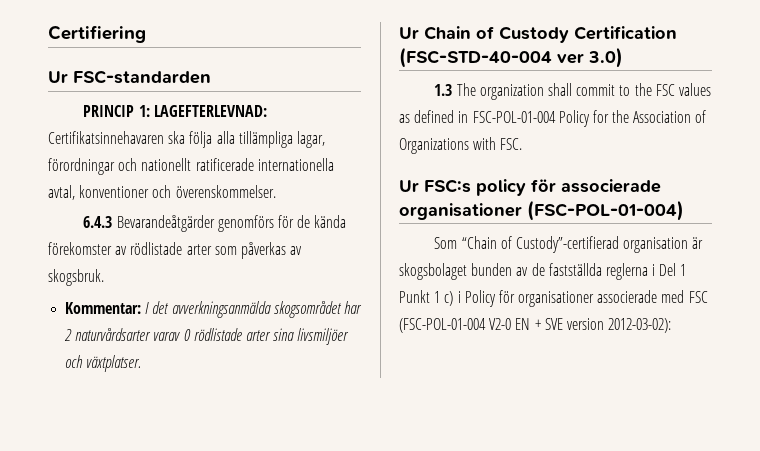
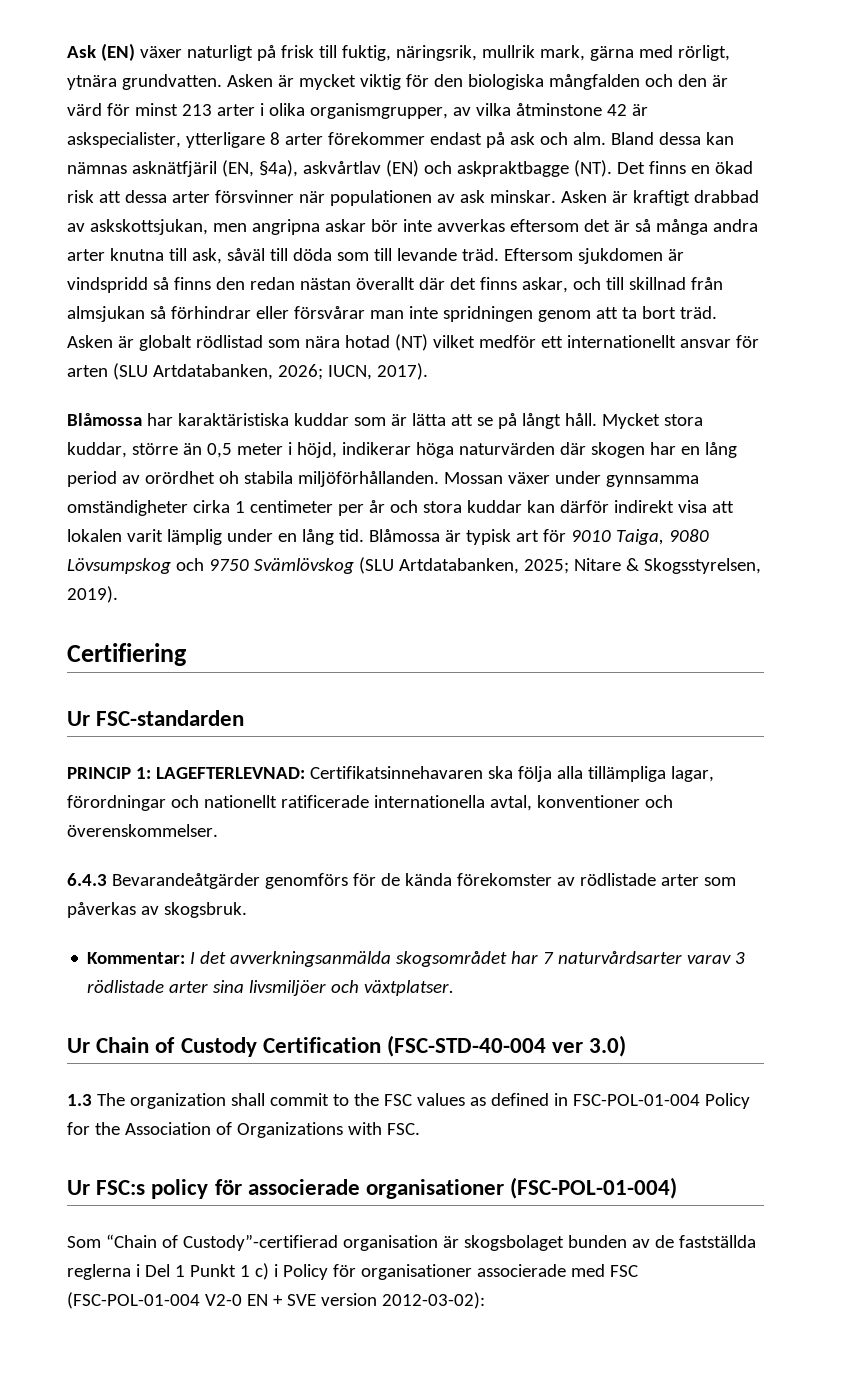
+ Ask (EN) växer naturligt på frisk till fuktig, näringsrik, mullrik mark, gärna med rörligt, ytnära grundvatten. Asken är mycket viktig för den biologiska mångfalden och den är värd för minst 213 arter i olika organismgrupper, av vilka åtminstone 42 är askspecialister, ytterligare 8 arter förekommer endast på ask och alm. Bland dessa kan nämnas asknätfjäril (EN, §4a), askvårtlav (EN) och askpraktbagge (NT). Det finns en ökad risk att dessa arter försvinner när populationen av ask minskar. Asken är kraftigt drabbad av askskottsjukan, men angripna askar bör inte avverkas eftersom det är så många andra arter knutna till ask, såväl till döda som till levande träd. Eftersom sjukdomen är vindspridd så finns den redan nästan överallt där det finns askar, och till skillnad från almsjukan så förhindrar eller försvårar man inte spridningen genom att ta bort träd. Asken är globalt rödlistad som nära hotad (NT) vilket medför ett internationellt ansvar för arten (SLU Artdatabanken, 2026; IUCN, 2017).
+ Blåmossa har karaktäristiska kuddar som är lätta att se på långt håll. Mycket stora kuddar, större än 0,5 meter i höjd, indikerar höga naturvärden där skogen har en lång period av orördhet oh stabila miljöförhållanden. Mossan växer under gynnsamma omständigheter cirka 1 centimeter per år och stora kuddar kan därför indirekt visa att lokalen varit lämplig under en lång tid. Blåmossa är typisk art för 9010 Taiga, 9080 Lövsumpskog och 9750 Svämlövskog (SLU Artdatabanken, 2025; Nitare & Skogsstyrelsen, 2019).
- Kommentar: I det avverkningsanmälda skogsområdet har 2 naturvårdsarter varav 0 rödlistade arter sina livsmiljöer och växtplatser.
+ Kommentar: I det avverkningsanmälda skogsområdet har 7 naturvårdsarter varav 3 rödlistade arter sina livsmiljöer och växtplatser.

